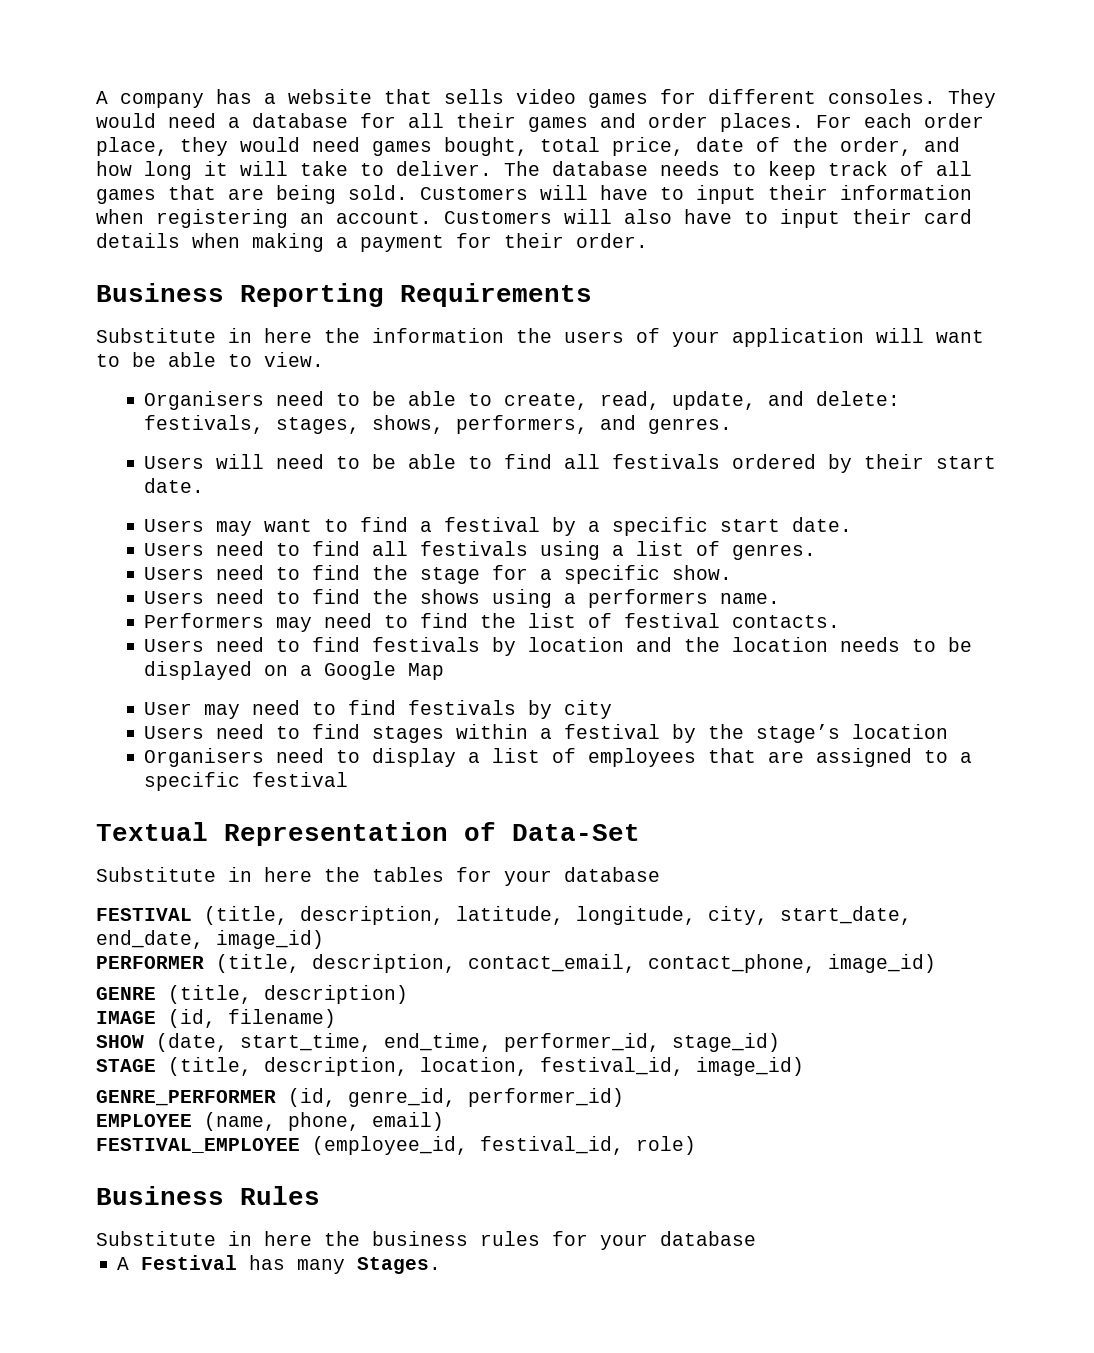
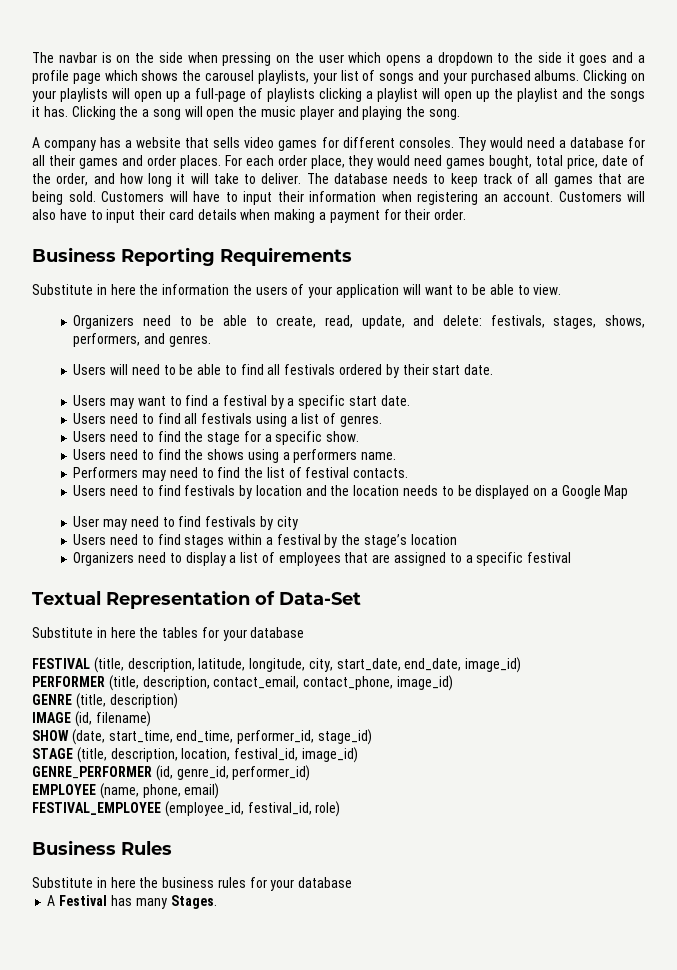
+ The navbar is on the side when pressing on the user which opens a dropdown to the side it goes and a profile page which shows the carousel playlists, your list of songs and your purchased albums. Clicking on your playlists will open up a full-page of playlists clicking a playlist will open up the playlist and the songs it has. Clicking the a song will open the music player and playing the song.
- Organisers need to be able to create, read, update, and delete: festivals, stages, shows, performers, and genres.
+ Organizers need to be able to create, read, update, and delete: festivals, stages, shows, performers, and genres.
- Organisers need to display a list of employees that are assigned to a specific festival
+ Organizers need to display a list of employees that are assigned to a specific festival

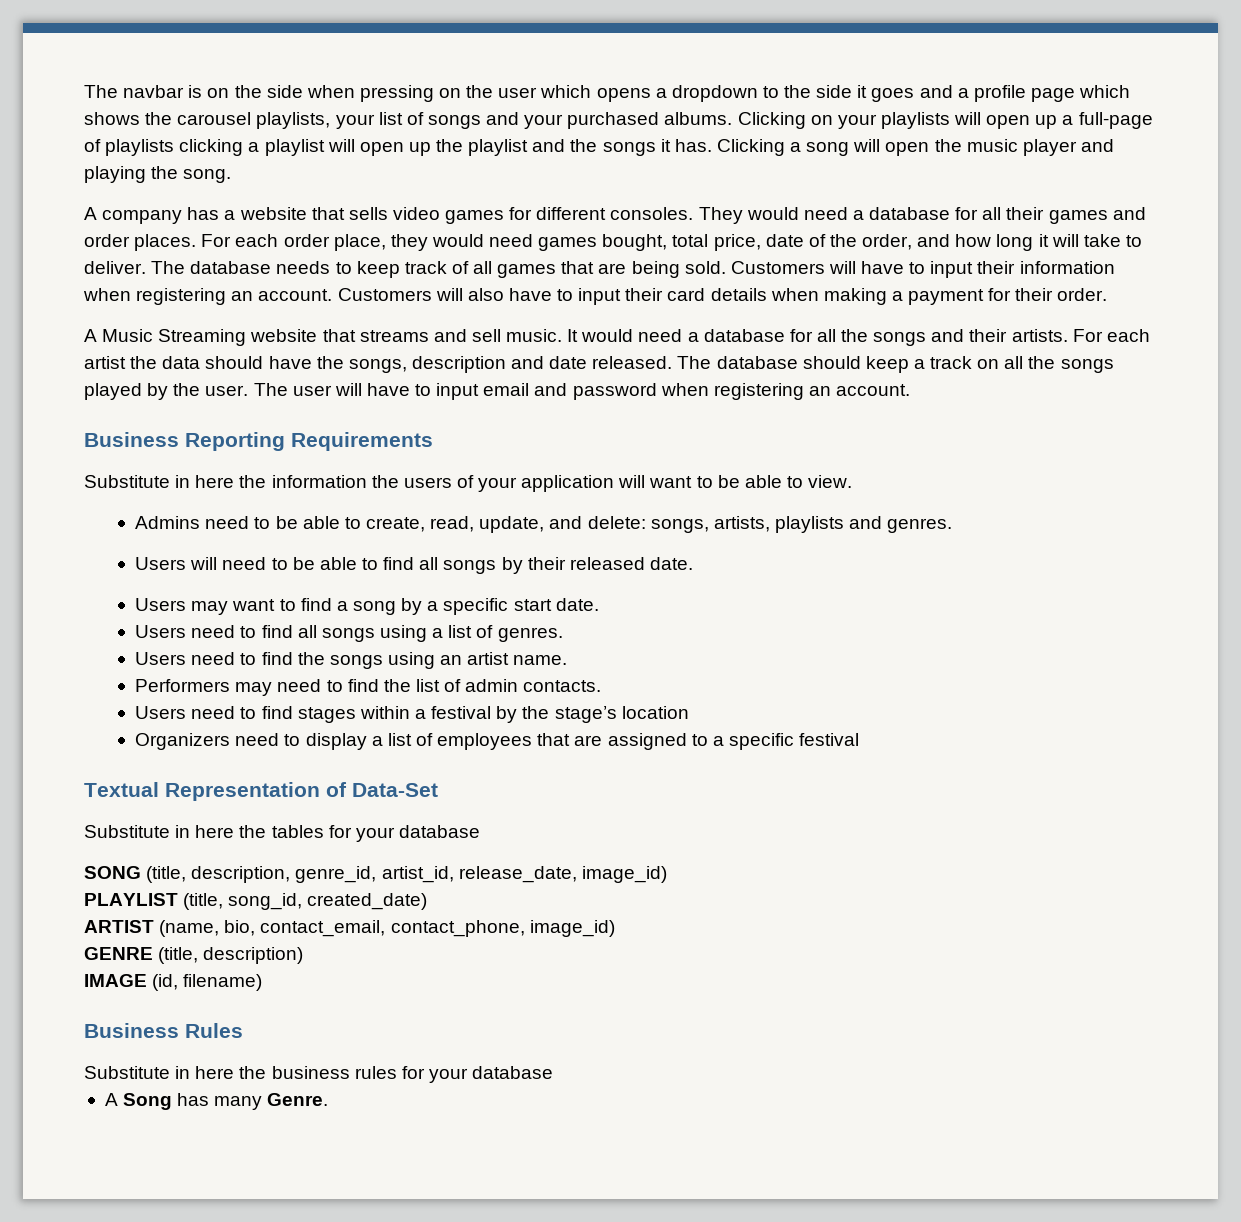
- Clicking the a song will open the music player and playing the song.
+ Clicking a song will open the music player and playing the song.
+ A Music Streaming website that streams and sell music. It would need a database for all the songs and their artists. For each artist the data should have the songs, description and date released. The database should keep a track on all the songs played by the user. The user will have to input email and password when registering an account.
- Organizers need to be able to create, read, update, and delete: festivals, stages, shows, performers, and genres.
+ Admins need to be able to create, read, update, and delete: songs, artists, playlists and genres.
- Users will need to be able to find all festivals ordered by their start date.
+ Users will need to be able to find all songs by their released date.
- Users may want to find a festival by a specific start date.
+ Users may want to find a song by a specific start date.
- Users need to find all festivals using a list of genres.
+ Users need to find all songs using a list of genres.
- Users need to find the stage for a specific show.
- Users need to find the shows using a performers name.
+ Users need to find the songs using an artist name.
- Performers may need to find the list of festival contacts.
+ Performers may need to find the list of admin contacts.
- Users need to find festivals by location and the location needs to be displayed on a Google Map
- User may need to find festivals by city
- FESTIVAL (title, description, latitude, longitude, city, start_date, end_date, image_id)
- PERFORMER (title, description, contact_email, contact_phone, image_id)
+ SONG (title, description, genre_id, artist_id, release_date, image_id)
+ PLAYLIST (title, song_id, created_date)
+ ARTIST (name, bio, contact_email, contact_phone, image_id)
- SHOW (date, start_time, end_time, performer_id, stage_id)
- STAGE (title, description, location, festival_id, image_id)
- GENRE_PERFORMER (id, genre_id, performer_id)
- EMPLOYEE (name, phone, email)
- FESTIVAL_EMPLOYEE (employee_id, festival_id, role)
- A Festival has many Stages.
+ A Song has many Genre.

